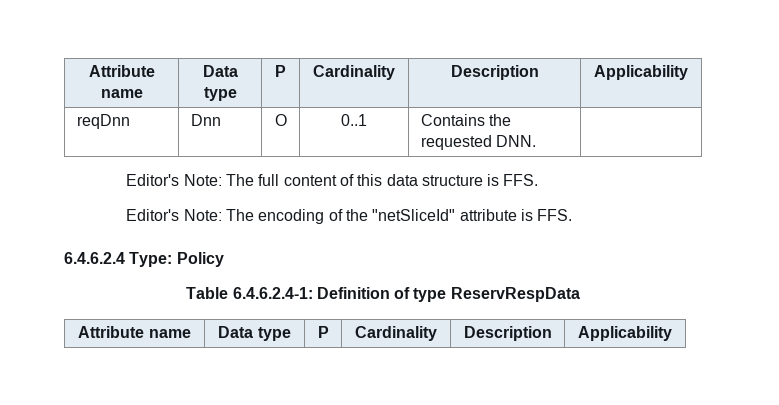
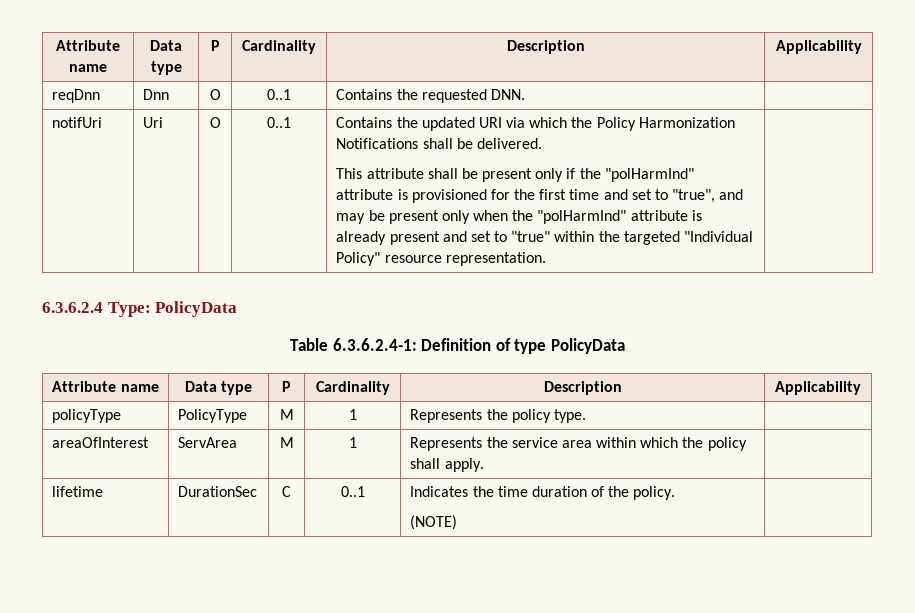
- Editor's Note: The full content of this data structure is FFS.
- Editor's Note: The encoding of the "netSliceId" attribute is FFS.
- 6.4.6.2.4 Type: Policy
+ notifUri | Uri | O | 0..1 | Contains the updated URI via which the Policy Harmonization Notifications shall be delivered.
+ This attribute shall be present only if the "polHarmInd" attribute is provisioned for the first time and set to "true", and may be present only when the "polHarmInd" attribute is already present and set to "true" within the targeted "Individual Policy" resource representation. |
+ 6.3.6.2.4 Type: PolicyData
- Table 6.4.6.2.4-1: Definition of type ReservRespData
+ Table 6.3.6.2.4-1: Definition of type PolicyData
  Attribute name | Data type | P | Cardinality | Description | Applicability
+ policyType | PolicyType | M | 1 | Represents the policy type. |
+ areaOfInterest | ServArea | M | 1 | Represents the service area within which the policy shall apply. |
+ lifetime | DurationSec | C | 0..1 | Indicates the time duration of the policy.
+ (NOTE) |

